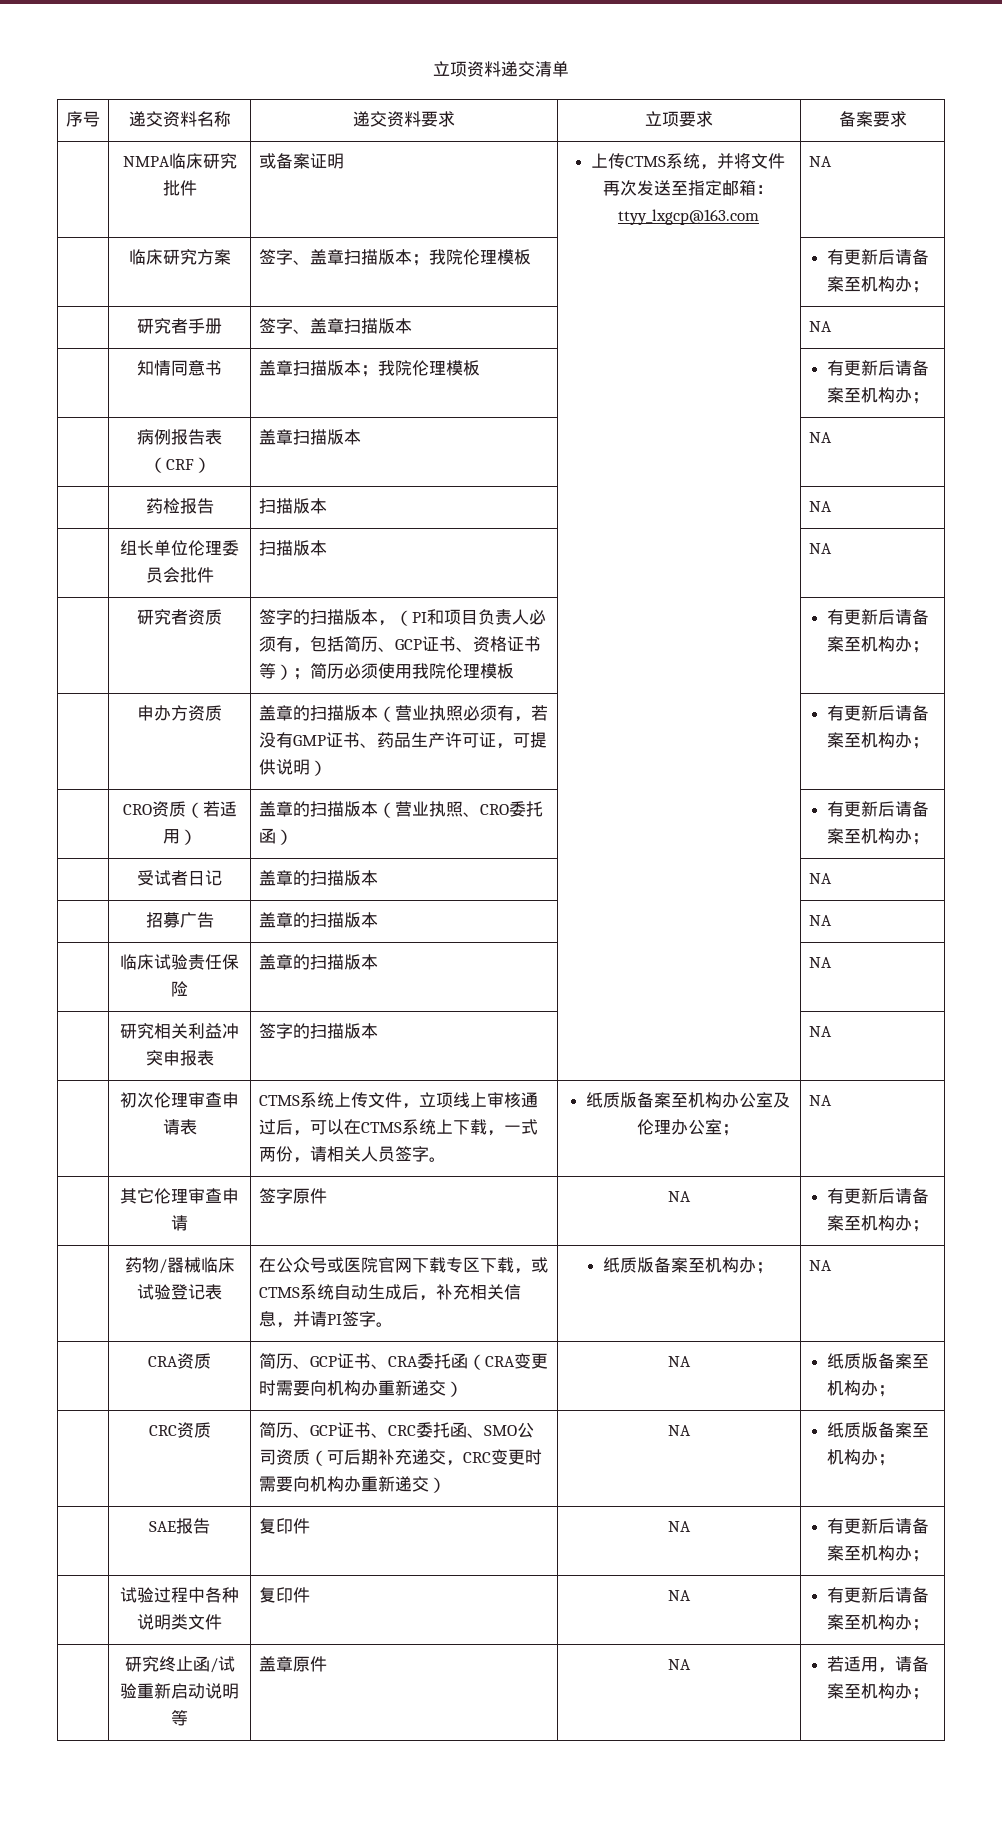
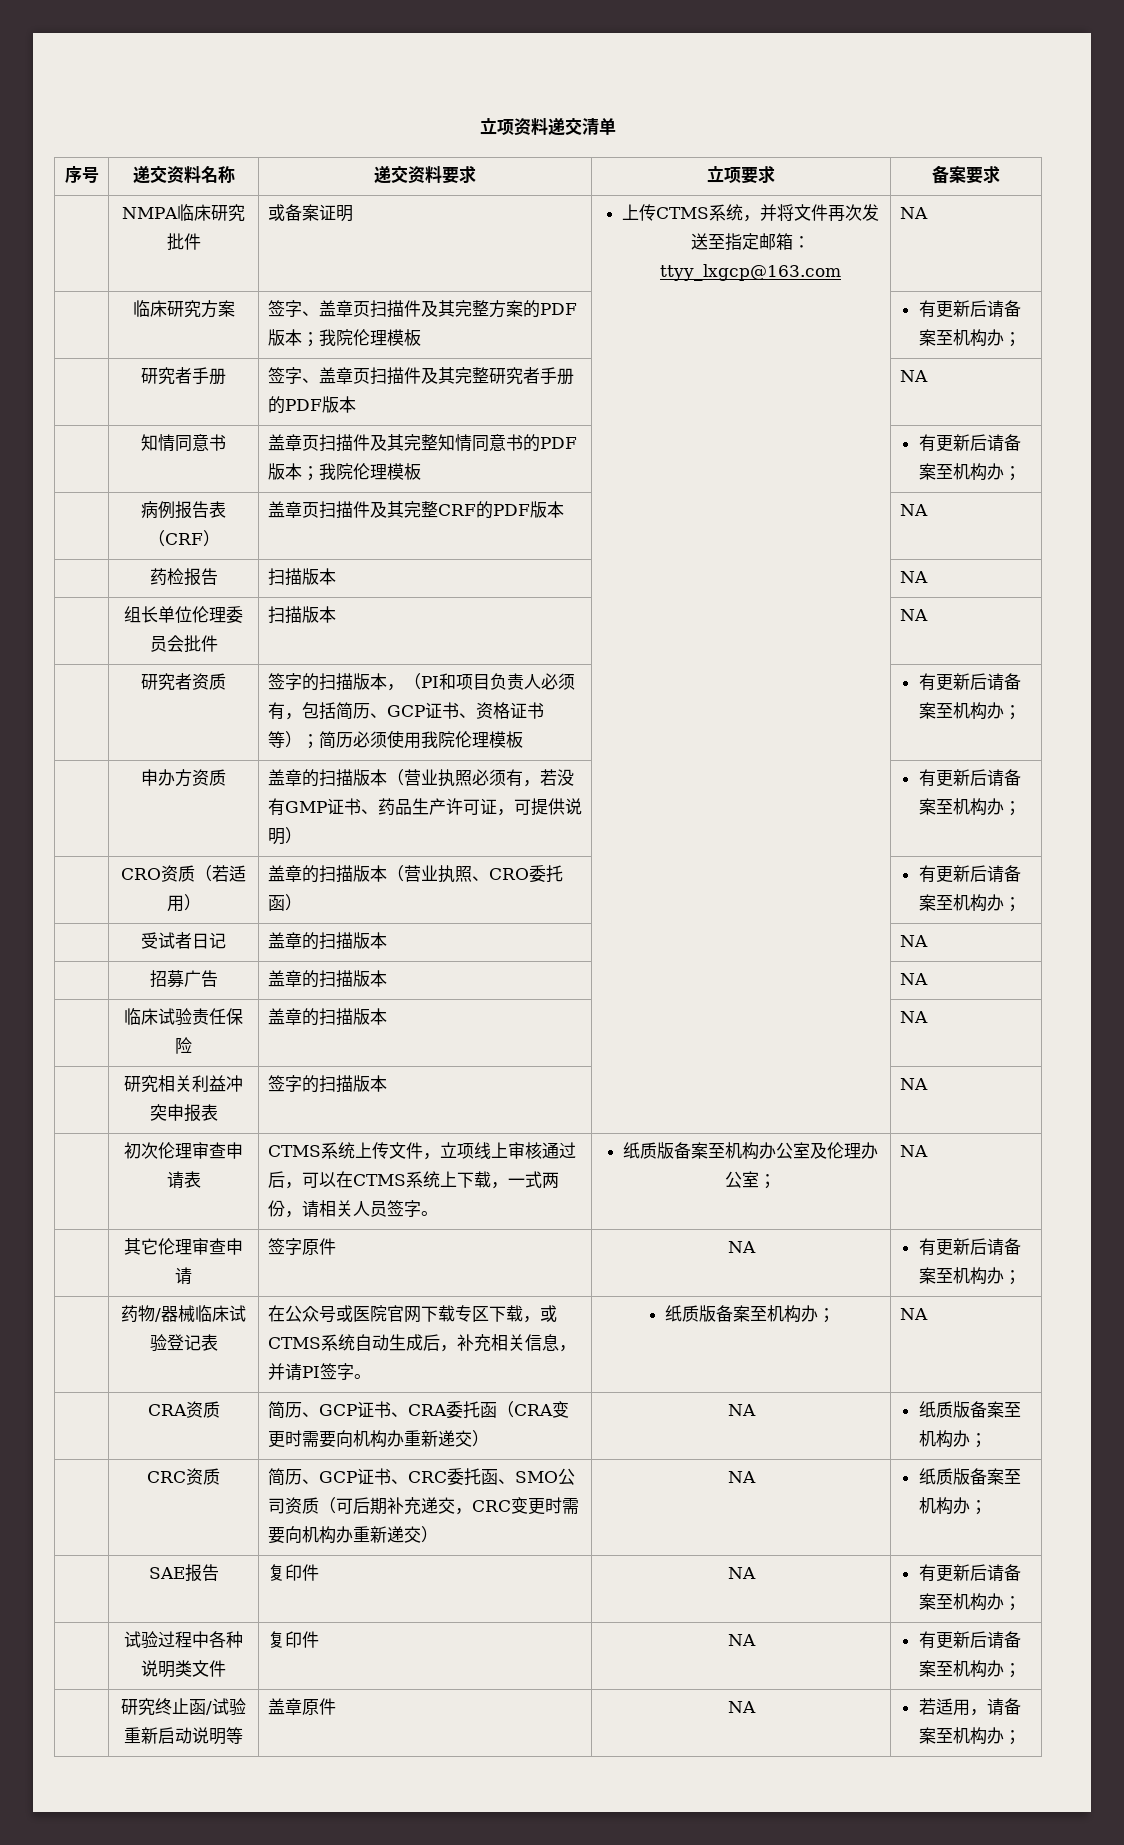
- | 临床研究方案 | 签字、盖章扫描版本；我院伦理模板 | | 有更新后请备案至机构办；
+ | 临床研究方案 | 签字、盖章页扫描件及其完整方案的PDF版本；我院伦理模板 | | 有更新后请备案至机构办；
- | 研究者手册 | 签字、盖章扫描版本 | | NA
+ | 研究者手册 | 签字、盖章页扫描件及其完整研究者手册的PDF版本 | | NA
- | 知情同意书 | 盖章扫描版本；我院伦理模板 | | 有更新后请备案至机构办；
+ | 知情同意书 | 盖章页扫描件及其完整知情同意书的PDF版本；我院伦理模板 | | 有更新后请备案至机构办；
- | 病例报告表（CRF） | 盖章扫描版本 | | NA
+ | 病例报告表（CRF） | 盖章页扫描件及其完整CRF的PDF版本 | | NA

